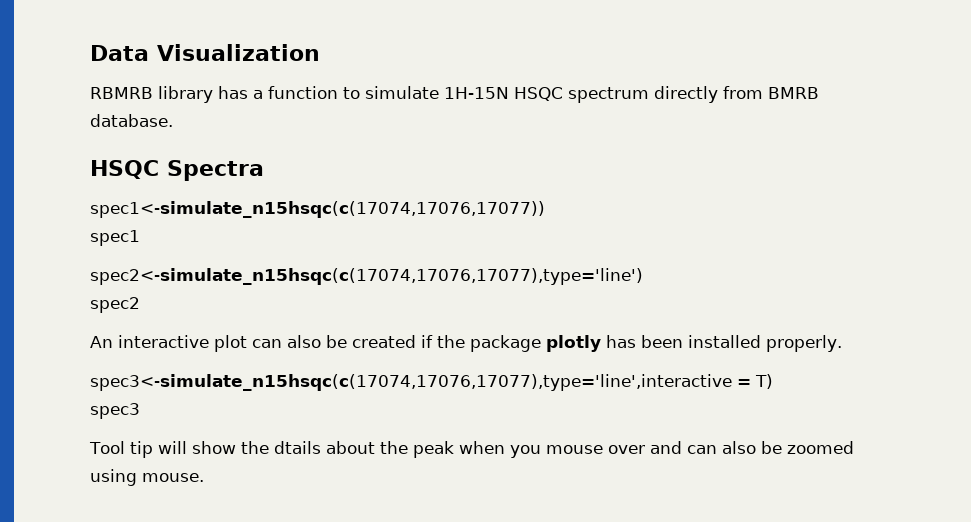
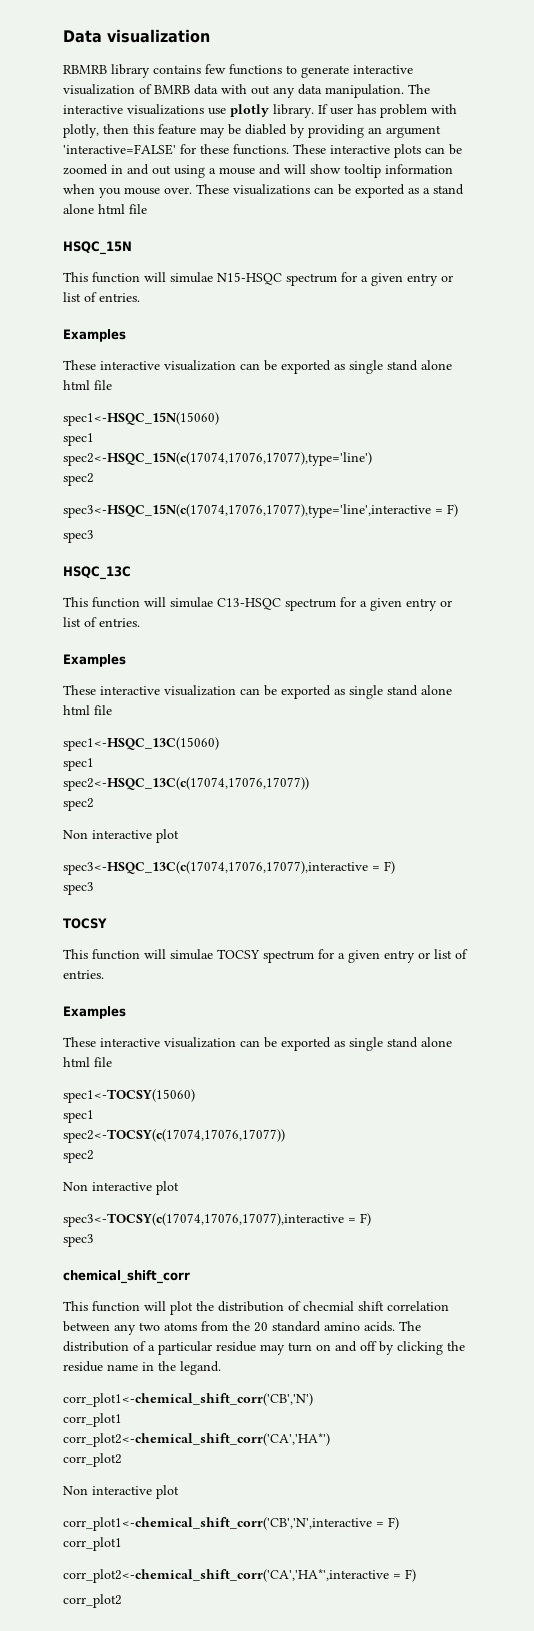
- Data Visualization
+ Data visualization
- RBMRB library has a function to simulate 1H-15N HSQC spectrum directly from BMRB database.
- HSQC Spectra
- spec1<-simulate_n15hsqc(c(17074,17076,17077))
+ RBMRB library contains few functions to generate interactive visualization of BMRB data with out any data manipulation. The interactive visualizations use plotly library. If user has problem with plotly, then this feature may be diabled by providing an argument 'interactive=FALSE' for these functions. These interactive plots can be zoomed in and out using a mouse and will show tooltip information when you mouse over. These visualizations can be exported as a stand alone html file
+ HSQC_15N
+ This function will simulae N15-HSQC spectrum for a given entry or list of entries.
+ Examples
+ These interactive visualization can be exported as single stand alone html file
+ spec1<-HSQC_15N(15060)
  spec1
- spec2<-simulate_n15hsqc(c(17074,17076,17077),type='line')
+ spec2<-HSQC_15N(c(17074,17076,17077),type='line')
  spec2
- An interactive plot can also be created if the package plotly has been installed properly.
- spec3<-simulate_n15hsqc(c(17074,17076,17077),type='line',interactive = T)
+ spec3<-HSQC_15N(c(17074,17076,17077),type='line',interactive = F)
  spec3
- Tool tip will show the dtails about the peak when you mouse over and can also be zoomed using mouse.
+ HSQC_13C
+ This function will simulae C13-HSQC spectrum for a given entry or list of entries.
+ Examples
+ These interactive visualization can be exported as single stand alone html file
+ spec1<-HSQC_13C(15060)
+ spec1
+ spec2<-HSQC_13C(c(17074,17076,17077))
+ spec2
+ Non interactive plot
+ spec3<-HSQC_13C(c(17074,17076,17077),interactive = F)
+ spec3
+ TOCSY
+ This function will simulae TOCSY spectrum for a given entry or list of entries.
+ Examples
+ These interactive visualization can be exported as single stand alone html file
+ spec1<-TOCSY(15060)
+ spec1
+ spec2<-TOCSY(c(17074,17076,17077))
+ spec2
+ Non interactive plot
+ spec3<-TOCSY(c(17074,17076,17077),interactive = F)
+ spec3
+ chemical_shift_corr
+ This function will plot the distribution of checmial shift correlation between any two atoms from the 20 standard amino acids. The distribution of a particular residue may turn on and off by clicking the residue name in the legand.
+ corr_plot1<-chemical_shift_corr('CB','N')
+ corr_plot1
+ corr_plot2<-chemical_shift_corr('CA','HA*')
+ corr_plot2
+ Non interactive plot
+ corr_plot1<-chemical_shift_corr('CB','N',interactive = F)
+ corr_plot1
+ corr_plot2<-chemical_shift_corr('CA','HA*',interactive = F)
+ corr_plot2

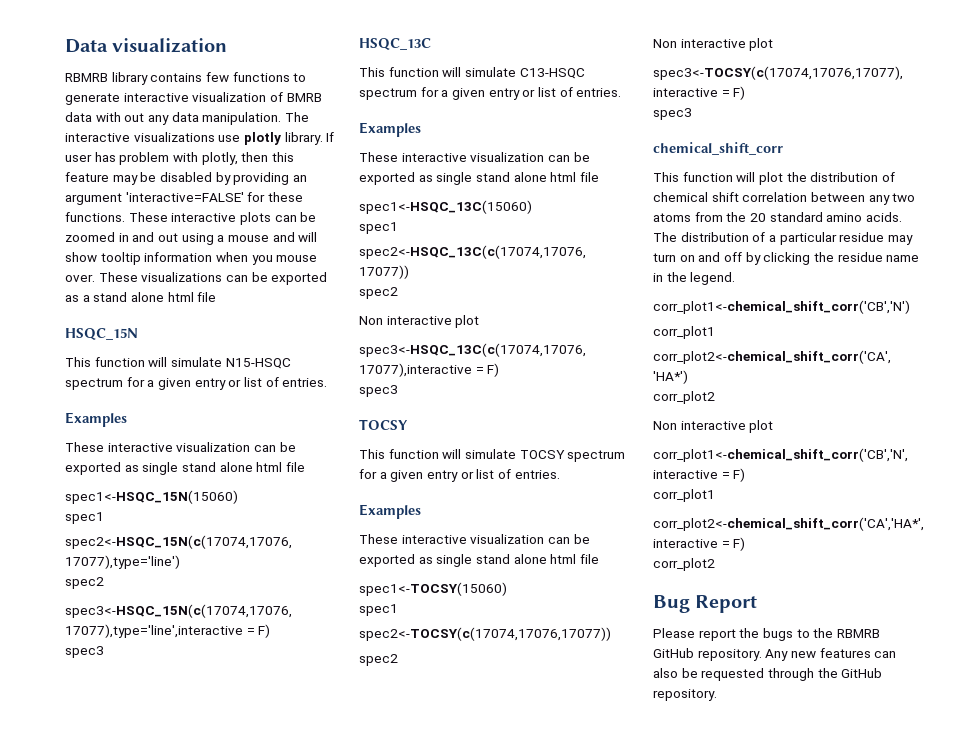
- If user has problem with plotly, then this feature may be diabled by providing an argument 'interactive=FALSE' for these functions.
+ If user has problem with plotly, then this feature may be disabled by providing an argument 'interactive=FALSE' for these functions.
- This function will simulae N15-HSQC spectrum for a given entry or list of entries.
+ This function will simulate N15-HSQC spectrum for a given entry or list of entries.
- This function will simulae C13-HSQC spectrum for a given entry or list of entries.
+ This function will simulate C13-HSQC spectrum for a given entry or list of entries.
- This function will simulae TOCSY spectrum for a given entry or list of entries.
+ This function will simulate TOCSY spectrum for a given entry or list of entries.
- This function will plot the distribution of checmial shift correlation between any two atoms from the 20 standard amino acids.
+ This function will plot the distribution of chemical shift correlation between any two atoms from the 20 standard amino acids.
- The distribution of a particular residue may turn on and off by clicking the residue name in the legand.
+ The distribution of a particular residue may turn on and off by clicking the residue name in the legend.
+ Bug Report
+ Please report the bugs to the RBMRB GitHub repository. Any new features can also be requested through the GitHub repository.

